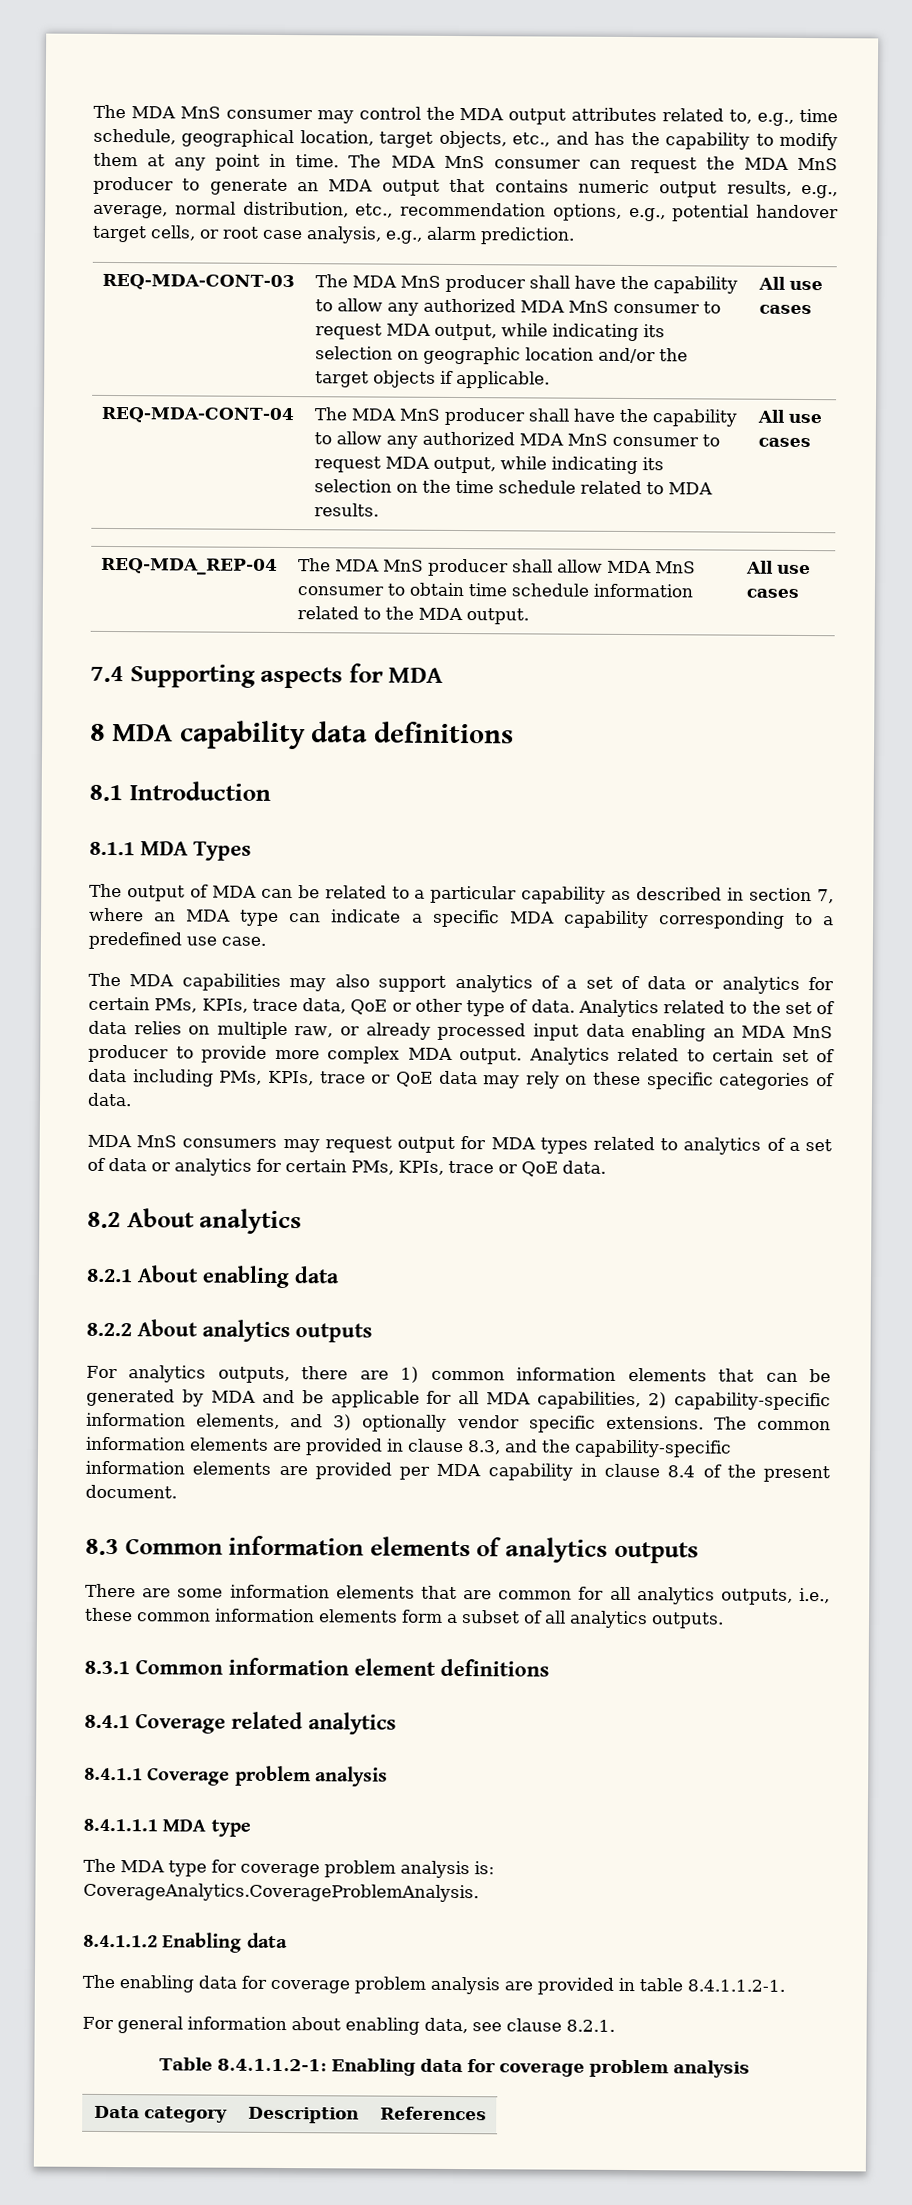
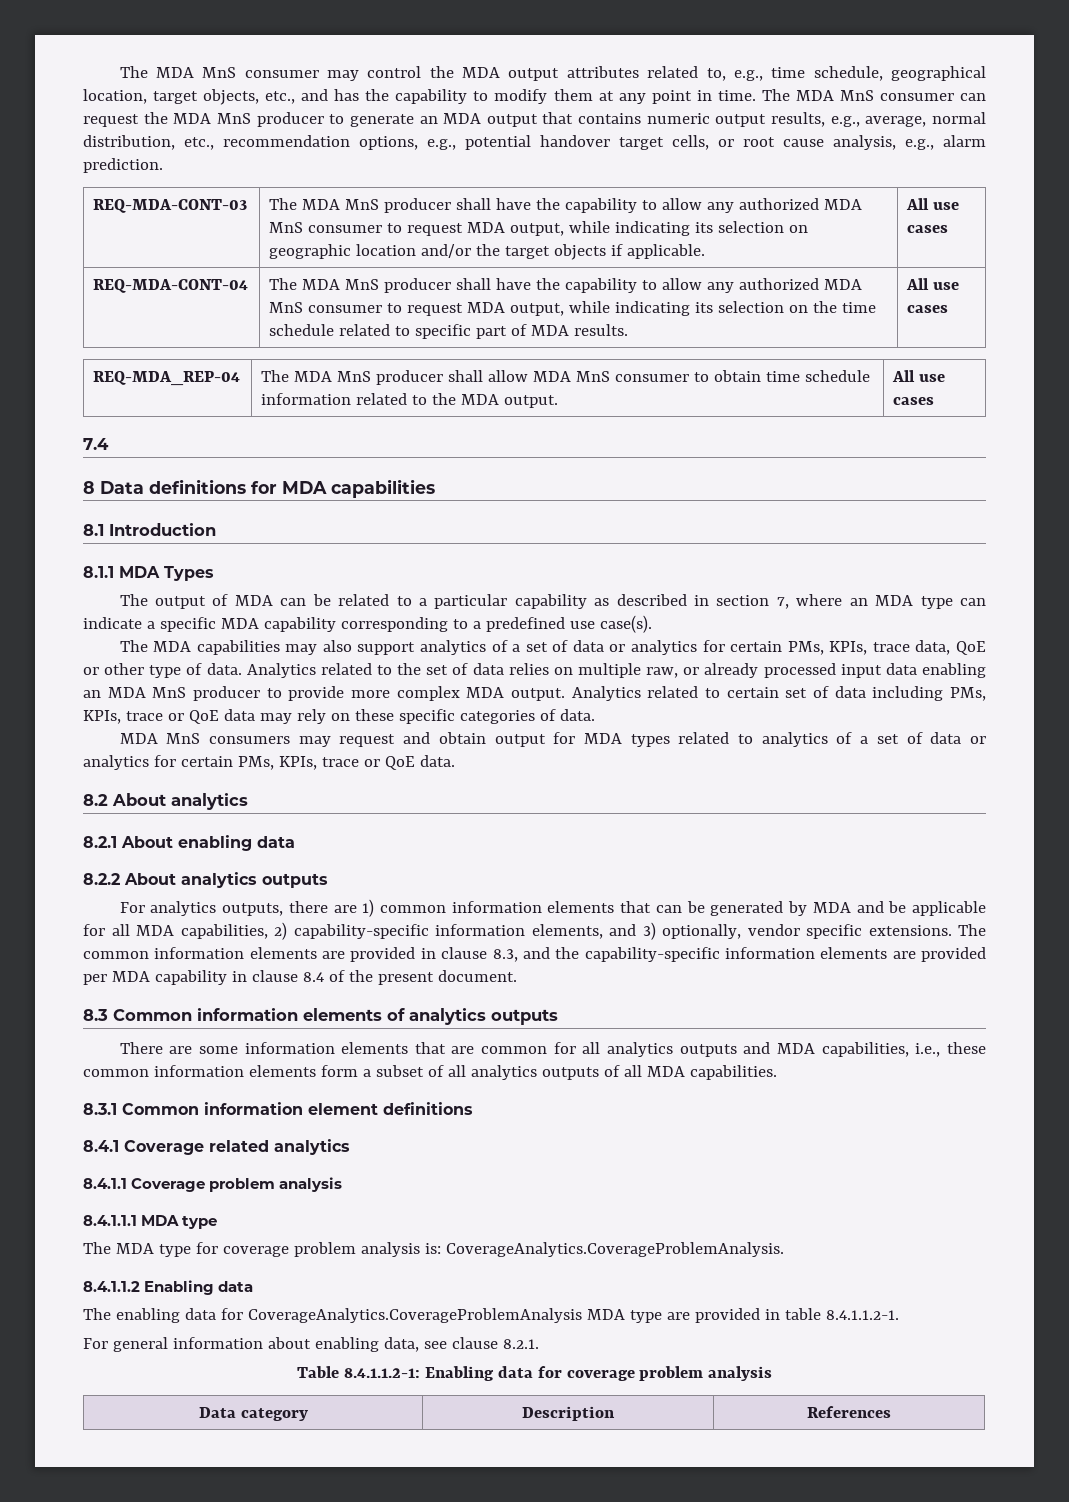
- The MDA MnS consumer can request the MDA MnS producer to generate an MDA output that contains numeric output results, e.g., average, normal distribution, etc., recommendation options, e.g., potential handover target cells, or root case analysis, e.g., alarm prediction.
+ The MDA MnS consumer can request the MDA MnS producer to generate an MDA output that contains numeric output results, e.g., average, normal distribution, etc., recommendation options, e.g., potential handover target cells, or root cause analysis, e.g., alarm prediction.
- REQ-MDA-CONT-04 | The MDA MnS producer shall have the capability to allow any authorized MDA MnS consumer to request MDA output, while indicating its selection on the time schedule related to MDA results. | All use cases
+ REQ-MDA-CONT-04 | The MDA MnS producer shall have the capability to allow any authorized MDA MnS consumer to request MDA output, while indicating its selection on the time schedule related to specific part of MDA results. | All use cases
- 7.4 Supporting aspects for MDA
- 8 MDA capability data definitions
+ 7.4
+ 8 Data definitions for MDA capabilities
- The output of MDA can be related to a particular capability as described in section 7, where an MDA type can indicate a specific MDA capability corresponding to a predefined use case.
+ The output of MDA can be related to a particular capability as described in section 7, where an MDA type can indicate a specific MDA capability corresponding to a predefined use case(s).
- MDA MnS consumers may request output for MDA types related to analytics of a set of data or analytics for certain PMs, KPIs, trace or QoE data.
+ MDA MnS consumers may request and obtain output for MDA types related to analytics of a set of data or analytics for certain PMs, KPIs, trace or QoE data.
- For analytics outputs, there are 1) common information elements that can be generated by MDA and be applicable for all MDA capabilities, 2) capability-specific information elements, and 3) optionally vendor specific extensions.
+ For analytics outputs, there are 1) common information elements that can be generated by MDA and be applicable for all MDA capabilities, 2) capability-specific information elements, and 3) optionally, vendor specific extensions.
- There are some information elements that are common for all analytics outputs, i.e., these common information elements form a subset of all analytics outputs.
+ There are some information elements that are common for all analytics outputs and MDA capabilities, i.e., these common information elements form a subset of all analytics outputs of all MDA capabilities.
- The enabling data for coverage problem analysis are provided in table 8.4.1.1.2-1.
+ The enabling data for CoverageAnalytics.CoverageProblemAnalysis MDA type are provided in table 8.4.1.1.2-1.

